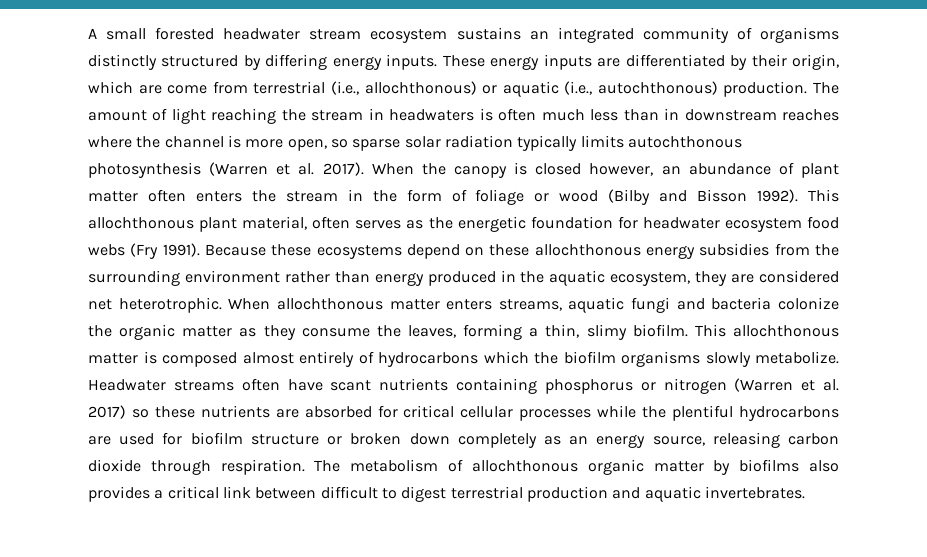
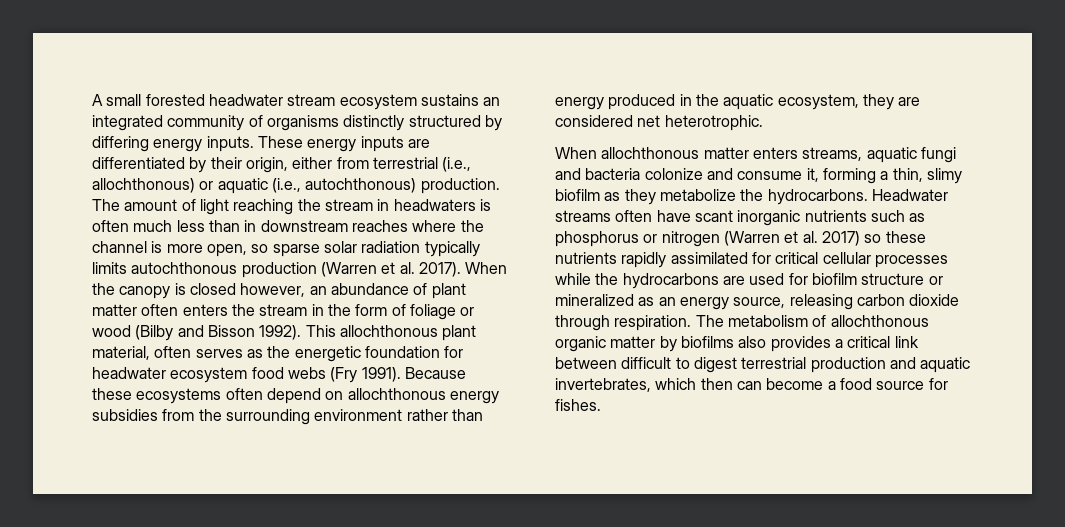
- These energy inputs are differentiated by their origin, which are come from terrestrial (i.e., allochthonous) or aquatic (i.e., autochthonous) production.
+ These energy inputs are differentiated by their origin, either from terrestrial (i.e., allochthonous) or aquatic (i.e., autochthonous) production.
- The amount of light reaching the stream in headwaters is often much less than in downstream reaches where the channel is more open, so sparse solar radiation typically limits autochthonous photosynthesis (Warren et al. 2017).
+ The amount of light reaching the stream in headwaters is often much less than in downstream reaches where the channel is more open, so sparse solar radiation typically limits autochthonous production (Warren et al. 2017).
- Because these ecosystems depend on these allochthonous energy subsidies from the surrounding environment rather than energy produced in the aquatic ecosystem, they are considered net heterotrophic. When allochthonous matter enters streams, aquatic fungi and bacteria colonize the organic matter as they consume the leaves, forming a thin, slimy biofilm. This allochthonous matter is composed almost entirely of hydrocarbons which the biofilm organisms slowly metabolize.
+ Because these ecosystems often depend on allochthonous energy subsidies from the surrounding environment rather than energy produced in the aquatic ecosystem, they are considered net heterotrophic.
+ When allochthonous matter enters streams, aquatic fungi and bacteria colonize and consume it, forming a thin, slimy biofilm as they metabolize the hydrocarbons.
- Headwater streams often have scant nutrients containing phosphorus or nitrogen (Warren et al. 2017) so these nutrients are absorbed for critical cellular processes while the plentiful hydrocarbons are used for biofilm structure or broken down completely as an energy source, releasing carbon dioxide through respiration.
+ Headwater streams often have scant inorganic nutrients such as phosphorus or nitrogen (Warren et al. 2017) so these nutrients rapidly assimilated for critical cellular processes while the hydrocarbons are used for biofilm structure or mineralized as an energy source, releasing carbon dioxide through respiration.
- The metabolism of allochthonous organic matter by biofilms also provides a critical link between difficult to digest terrestrial production and aquatic invertebrates.
+ The metabolism of allochthonous organic matter by biofilms also provides a critical link between difficult to digest terrestrial production and aquatic invertebrates, which then can become a food source for fishes.

